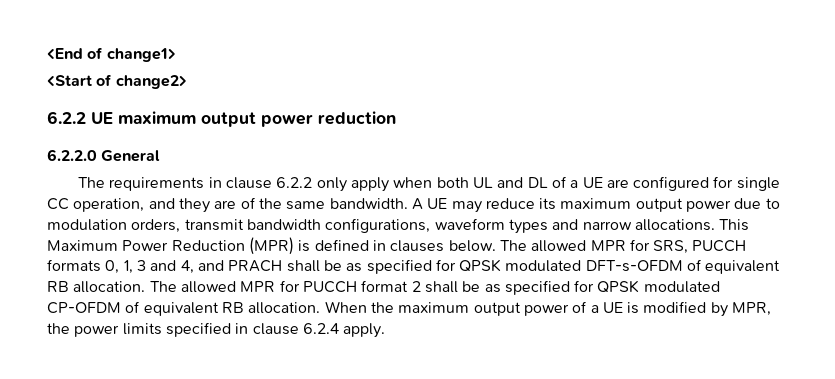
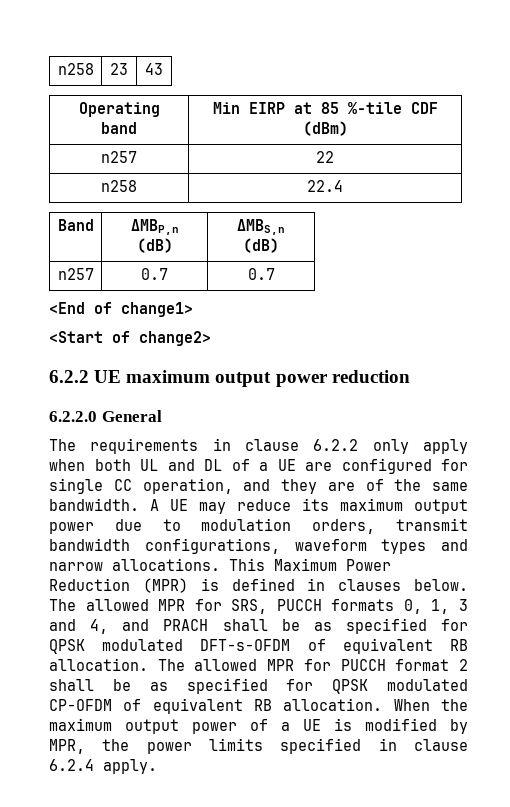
+ n258 | 23 | 43
+ Operating band | Min EIRP at 85 %-tile CDF (dBm)
+ n257 | 22
+ n258 | 22.4
+ Band | ΔMBP,n (dB) | ΔMBS,n (dB)
+ n257 | 0.7 | 0.7

